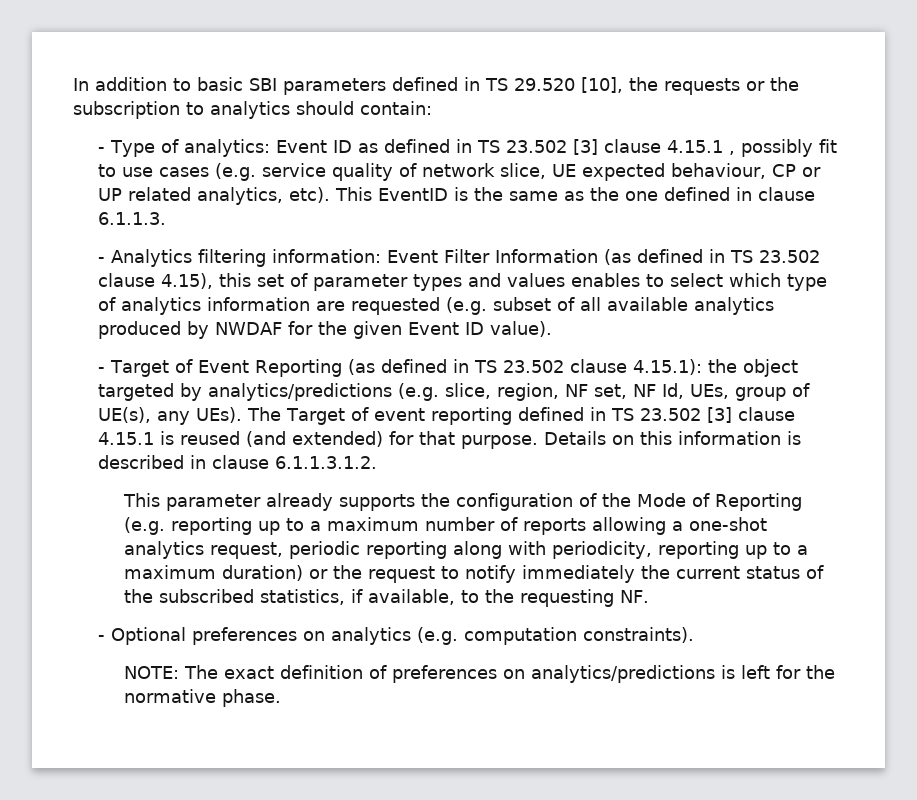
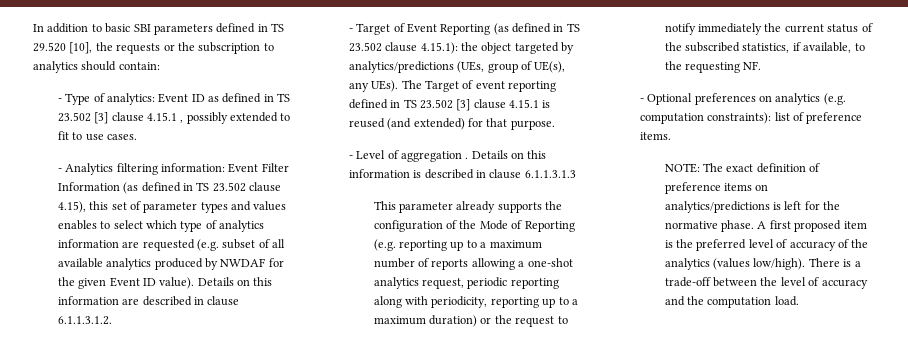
- - Type of analytics: Event ID as defined in TS 23.502 [3] clause 4.15.1 , possibly fit to use cases (e.g. service quality of network slice, UE expected behaviour, CP or UP related analytics, etc). This EventID is the same as the one defined in clause 6.1.1.3.
+ - Type of analytics: Event ID as defined in TS 23.502 [3] clause 4.15.1 , possibly extended to fit to use cases.
+ Details on this information are described in clause 6.1.1.3.1.2.
- - Target of Event Reporting (as defined in TS 23.502 clause 4.15.1): the object targeted by analytics/predictions (e.g. slice, region, NF set, NF Id, UEs, group of UE(s), any UEs).
+ - Target of Event Reporting (as defined in TS 23.502 clause 4.15.1): the object targeted by analytics/predictions (UEs, group of UE(s), any UEs).
- The Target of event reporting defined in TS 23.502 [3] clause 4.15.1 is reused (and extended) for that purpose. Details on this information is described in clause 6.1.1.3.1.2.
+ The Target of event reporting defined in TS 23.502 [3] clause 4.15.1 is reused (and extended) for that purpose.
+ - Level of aggregation . Details on this information is described in clause 6.1.1.3.1.3
- - Optional preferences on analytics (e.g. computation constraints).
+ - Optional preferences on analytics (e.g. computation constraints): list of preference items.
- NOTE: The exact definition of preferences on analytics/predictions is left for the normative phase.
+ NOTE: The exact definition of preference items on analytics/predictions is left for the normative phase.
+ A first proposed item is the preferred level of accuracy of the analytics (values low/high). There is a trade-off between the level of accuracy and the computation load.

